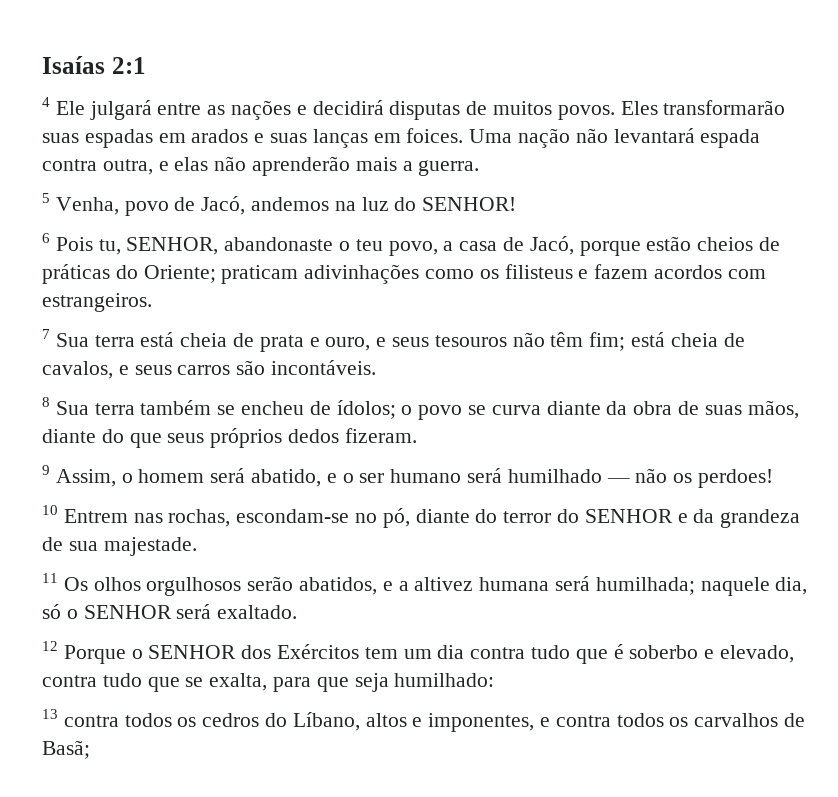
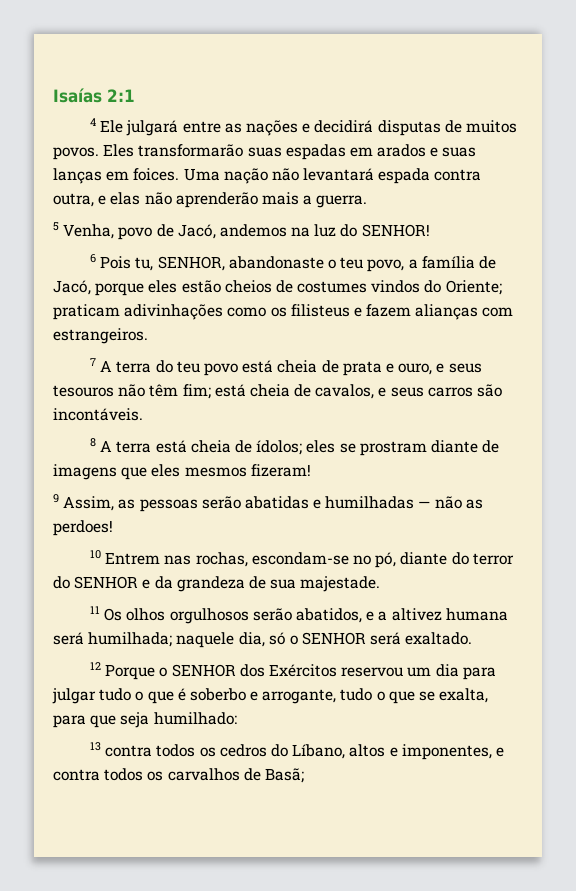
- 6 Pois tu, SENHOR, abandonaste o teu povo, a casa de Jacó, porque estão cheios de práticas do Oriente; praticam adivinhações como os filisteus e fazem acordos com estrangeiros.
+ 6 Pois tu, SENHOR, abandonaste o teu povo, a família de Jacó, porque eles estão cheios de costumes vindos do Oriente; praticam adivinhações como os filisteus e fazem alianças com estrangeiros.
- 7 Sua terra está cheia de prata e ouro, e seus tesouros não têm fim; está cheia de cavalos, e seus carros são incontáveis.
+ 7 A terra do teu povo está cheia de prata e ouro, e seus tesouros não têm fim; está cheia de cavalos, e seus carros são incontáveis.
- 8 Sua terra também se encheu de ídolos; o povo se curva diante da obra de suas mãos, diante do que seus próprios dedos fizeram.
- 9 Assim, o homem será abatido, e o ser humano será humilhado — não os perdoes!
+ 8 A terra está cheia de ídolos; eles se prostram diante de imagens que eles mesmos fizeram!
+ 9 Assim, as pessoas serão abatidas e humilhadas — não as perdoes!
- 12 Porque o SENHOR dos Exércitos tem um dia contra tudo que é soberbo e elevado, contra tudo que se exalta, para que seja humilhado:
+ 12 Porque o SENHOR dos Exércitos reservou um dia para julgar tudo o que é soberbo e arrogante, tudo o que se exalta, para que seja humilhado:

